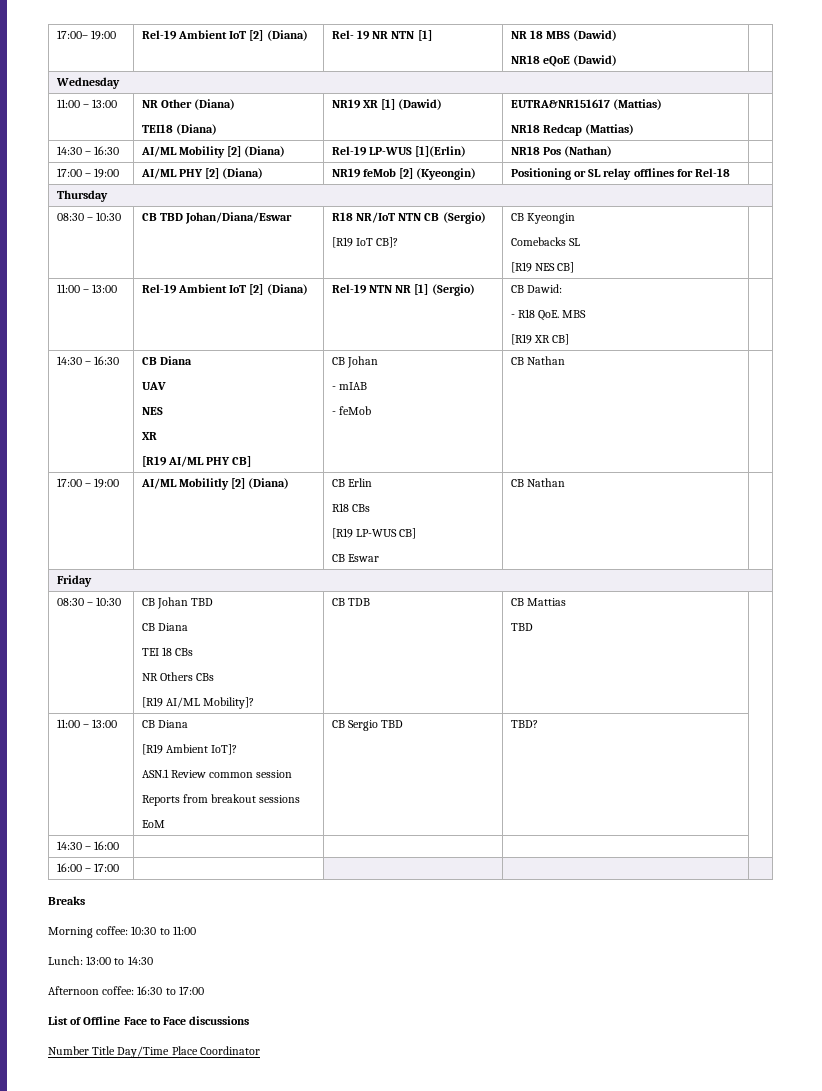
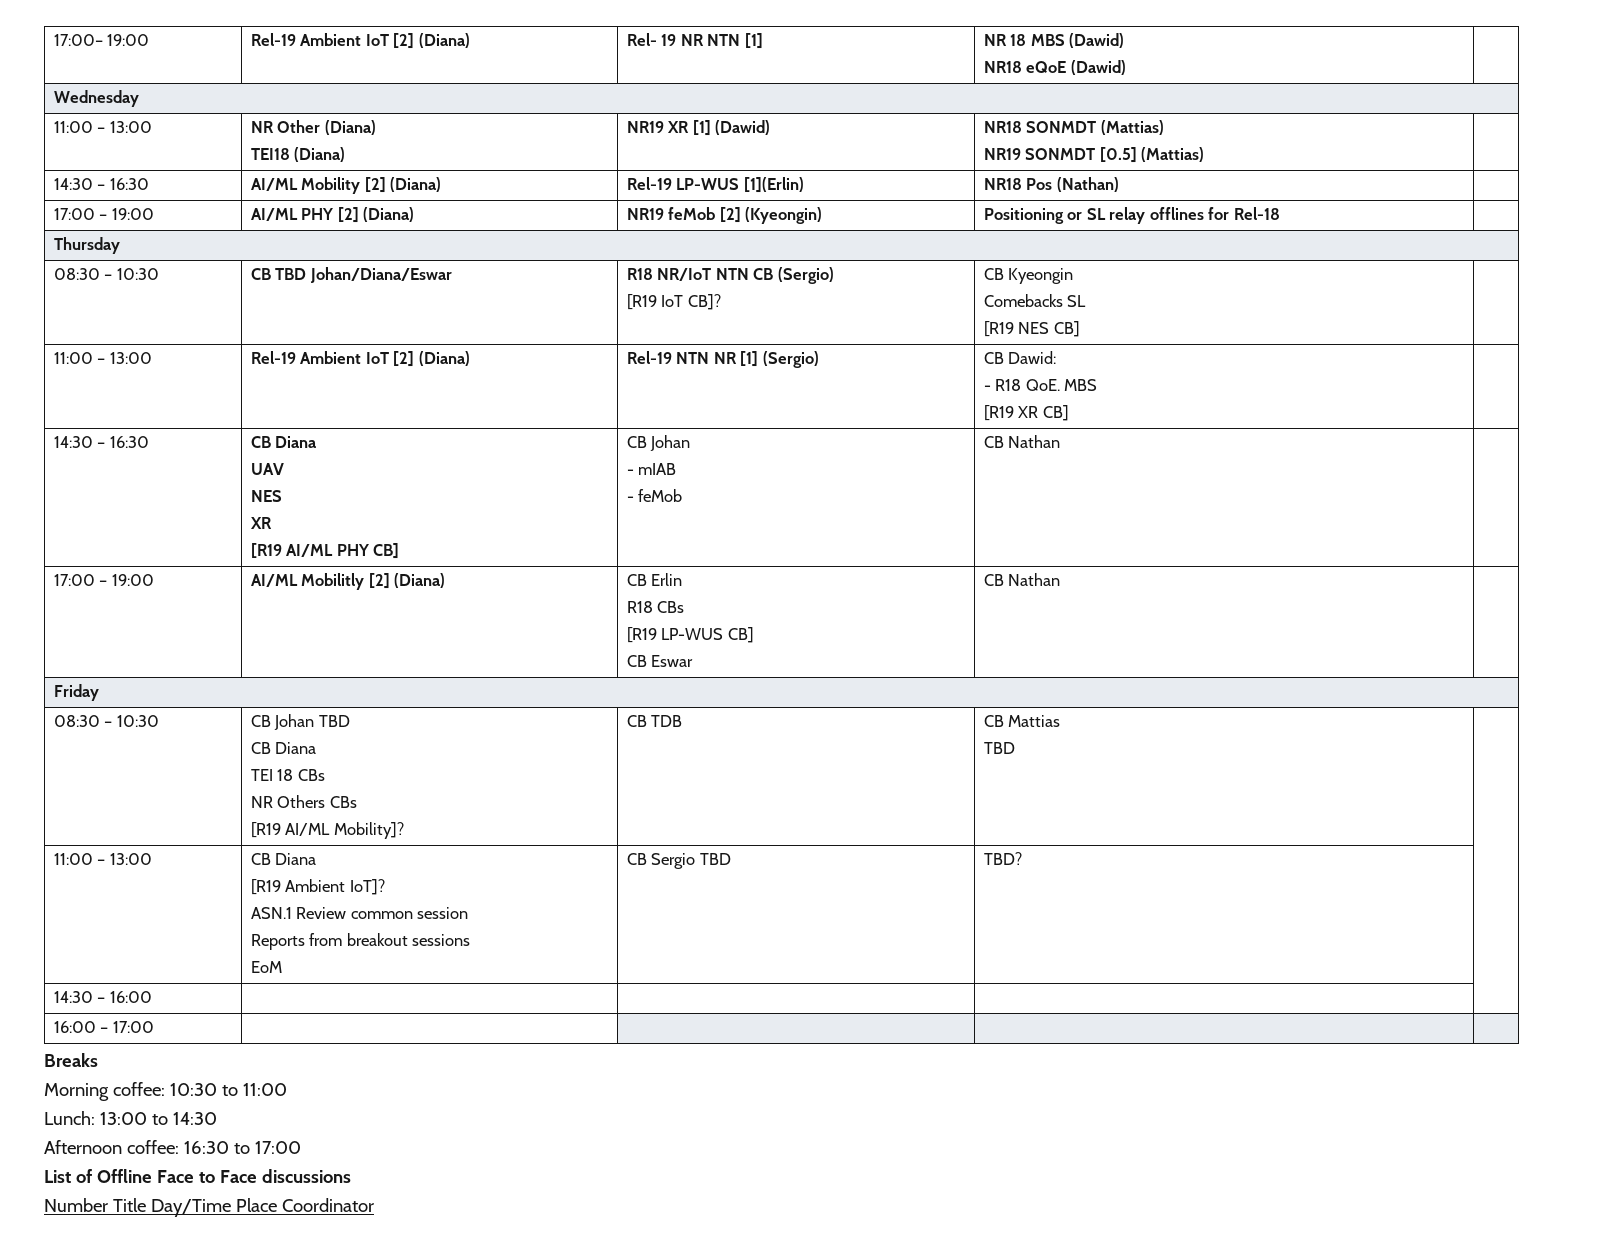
  11:00 – 13:00 | NR Other (Diana)
- TEI18 (Diana) | NR19 XR [1] (Dawid) | EUTRA&NR151617 (Mattias)
- NR18 Redcap (Mattias) |
+ TEI18 (Diana) | NR19 XR [1] (Dawid) | NR18 SONMDT (Mattias)
+ NR19 SONMDT [0.5] (Mattias) |

